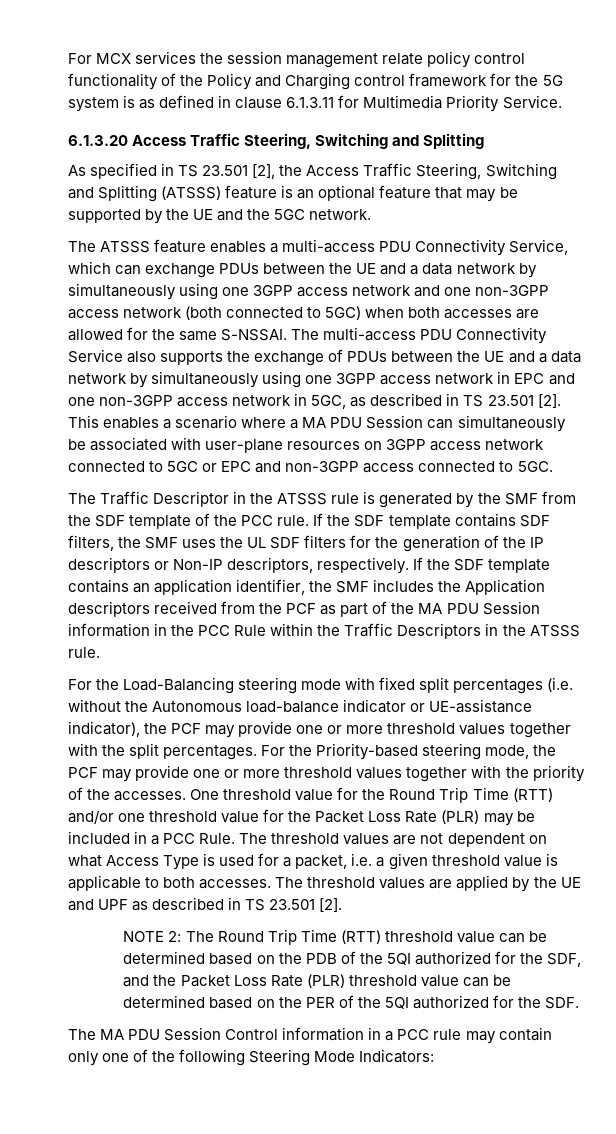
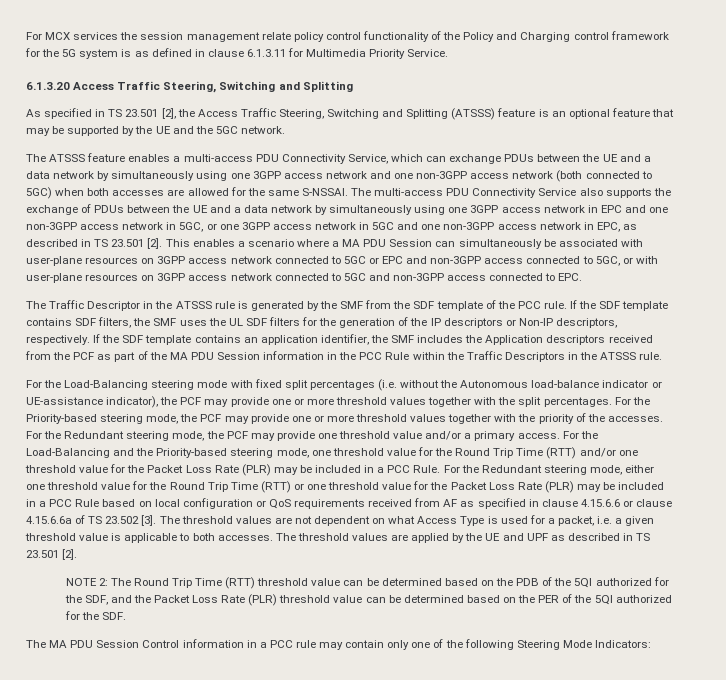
- The multi-access PDU Connectivity Service also supports the exchange of PDUs between the UE and a data network by simultaneously using one 3GPP access network in EPC and one non-3GPP access network in 5GC, as described in TS 23.501 [2].
+ The multi-access PDU Connectivity Service also supports the exchange of PDUs between the UE and a data network by simultaneously using one 3GPP access network in EPC and one non-3GPP access network in 5GC, or one 3GPP access network in 5GC and one non-3GPP access network in EPC, as described in TS 23.501 [2].
- This enables a scenario where a MA PDU Session can simultaneously be associated with user-plane resources on 3GPP access network connected to 5GC or EPC and non-3GPP access connected to 5GC.
+ This enables a scenario where a MA PDU Session can simultaneously be associated with user-plane resources on 3GPP access network connected to 5GC or EPC and non-3GPP access connected to 5GC, or with user-plane resources on 3GPP access network connected to 5GC and non-3GPP access connected to EPC.
- One threshold value for the Round Trip Time (RTT) and/or one threshold value for the Packet Loss Rate (PLR) may be included in a PCC Rule.
+ For the Redundant steering mode, the PCF may provide one threshold value and/or a primary access. For the Load-Balancing and the Priority-based steering mode, one threshold value for the Round Trip Time (RTT) and/or one threshold value for the Packet Loss Rate (PLR) may be included in a PCC Rule.
+ For the Redundant steering mode, either one threshold value for the Round Trip Time (RTT) or one threshold value for the Packet Loss Rate (PLR) may be included in a PCC Rule based on local configuration or QoS requirements received from AF as specified in clause 4.15.6.6 or clause 4.15.6.6a of TS 23.502 [3].

